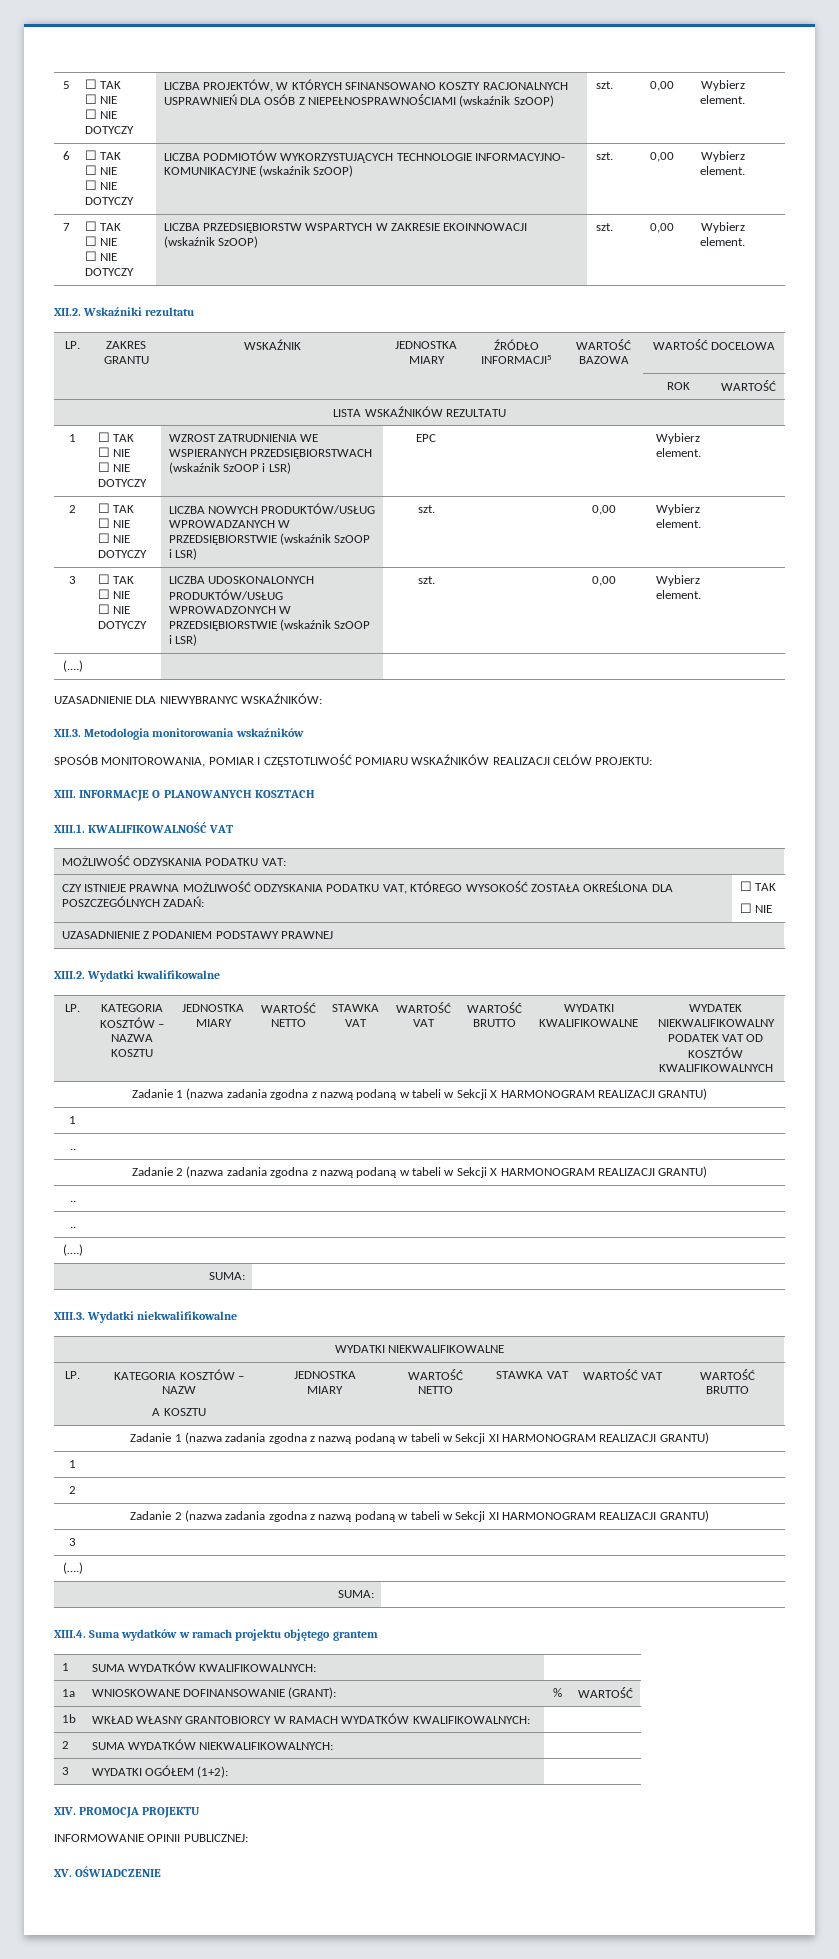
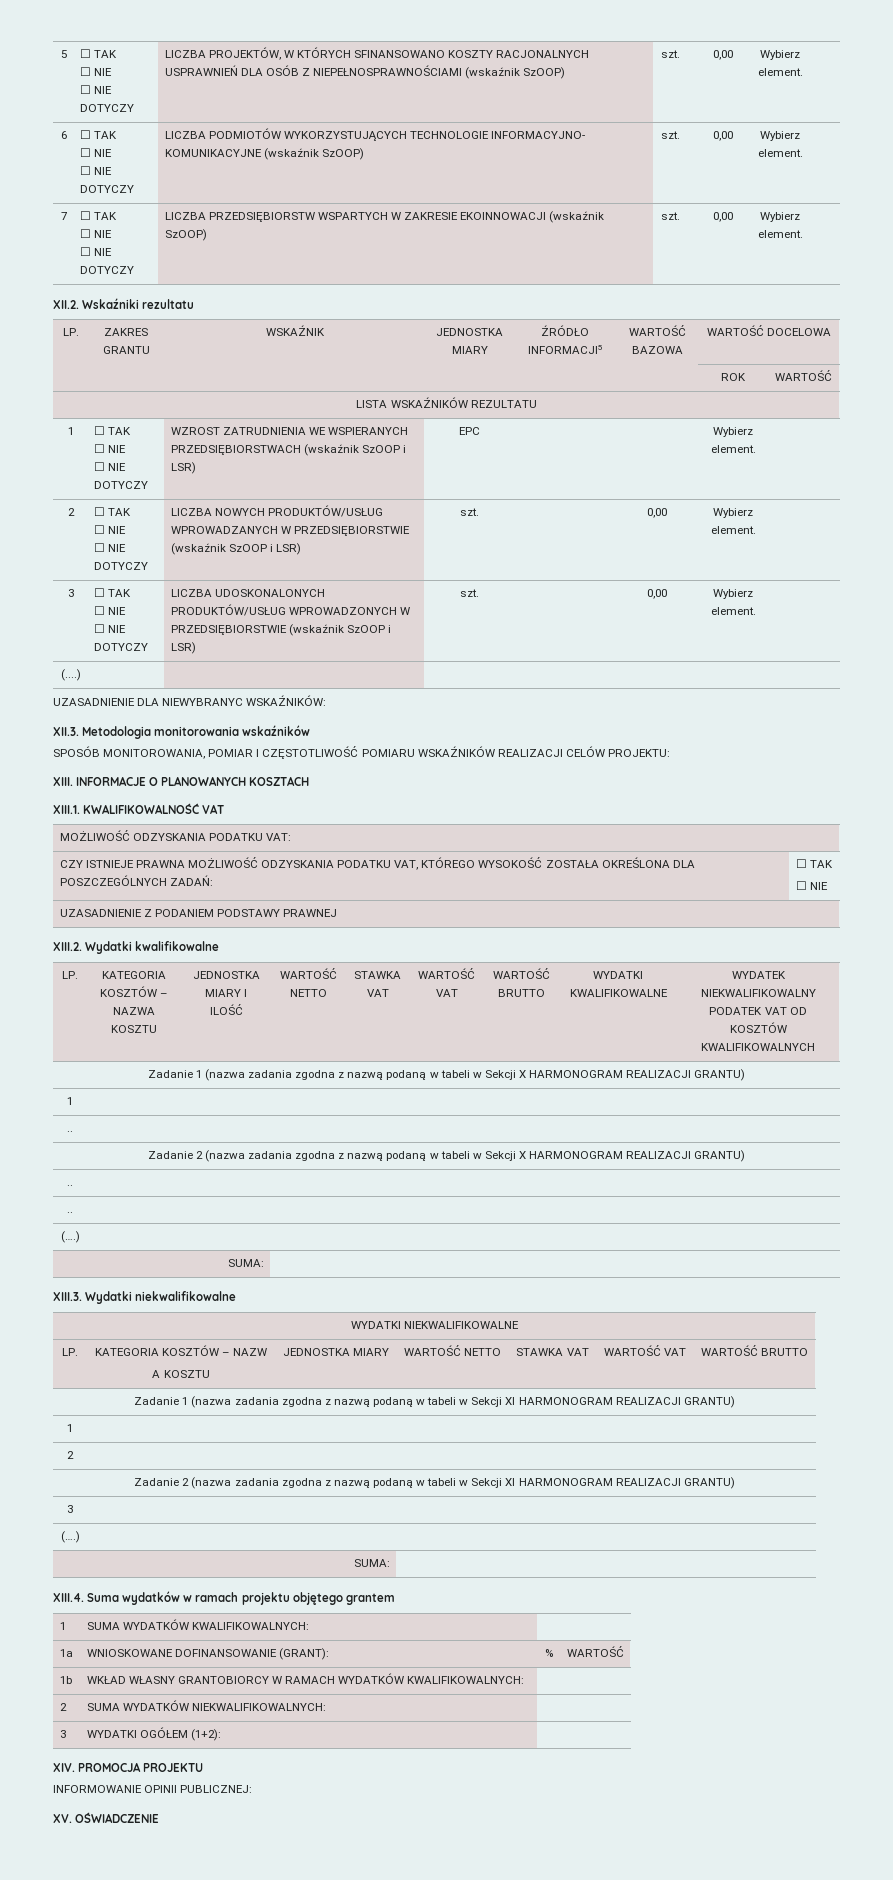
- LP. | KATEGORIA KOSZTÓW – NAZWA KOSZTU | JEDNOSTKA MIARY | WARTOŚĆ NETTO | STAWKA VAT | WARTOŚĆ VAT | WARTOŚĆ BRUTTO | WYDATKI KWALIFIKOWALNE | WYDATEK NIEKWALIFIKOWALNY PODATEK VAT OD KOSZTÓW KWALIFIKOWALNYCH
+ LP. | KATEGORIA KOSZTÓW – NAZWA KOSZTU | JEDNOSTKA MIARY I ILOŚĆ | WARTOŚĆ NETTO | STAWKA VAT | WARTOŚĆ VAT | WARTOŚĆ BRUTTO | WYDATKI KWALIFIKOWALNE | WYDATEK NIEKWALIFIKOWALNY PODATEK VAT OD KOSZTÓW KWALIFIKOWALNYCH

